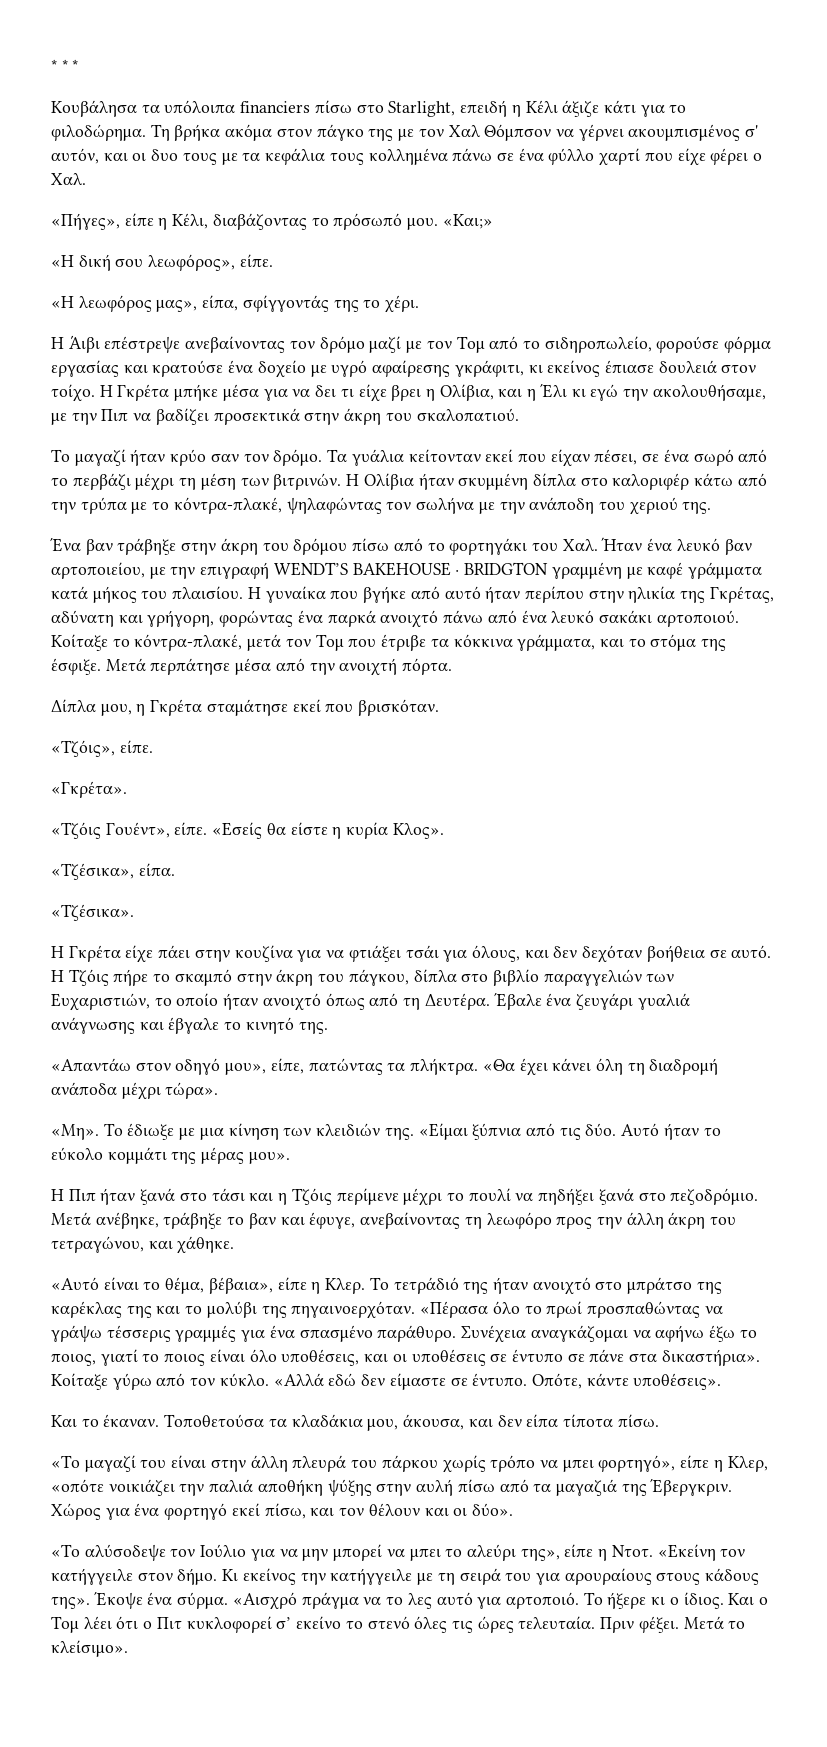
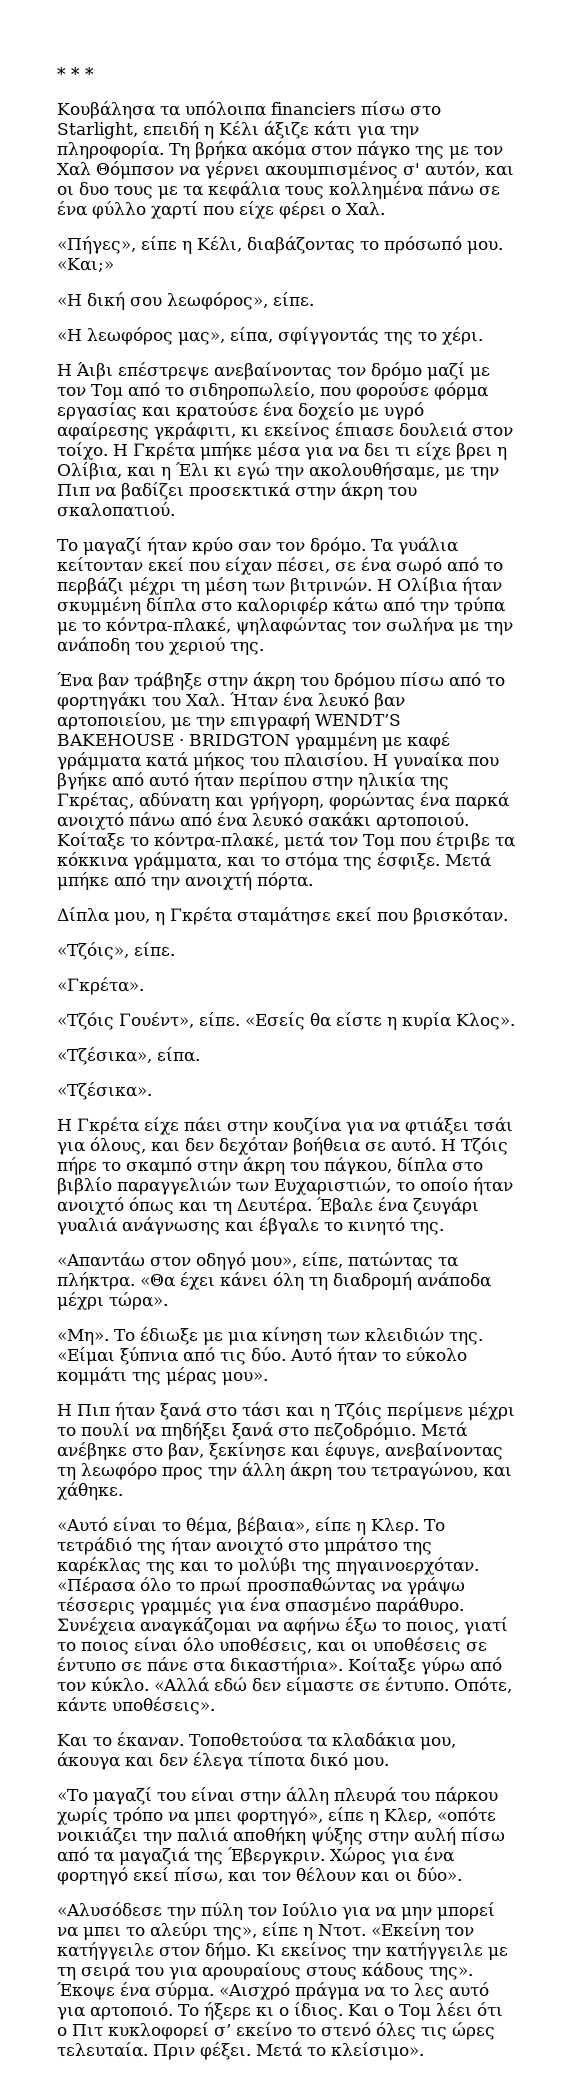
- Κουβάλησα τα υπόλοιπα financiers πίσω στο Starlight, επειδή η Κέλι άξιζε κάτι για το φιλοδώρημα.
+ Κουβάλησα τα υπόλοιπα financiers πίσω στο Starlight, επειδή η Κέλι άξιζε κάτι για την πληροφορία.
- Η Άιβι επέστρεψε ανεβαίνοντας τον δρόμο μαζί με τον Τομ από το σιδηροπωλείο, φορούσε φόρμα εργασίας και κρατούσε ένα δοχείο με υγρό αφαίρεσης γκράφιτι, κι εκείνος έπιασε δουλειά στον τοίχο.
+ Η Άιβι επέστρεψε ανεβαίνοντας τον δρόμο μαζί με τον Τομ από το σιδηροπωλείο, που φορούσε φόρμα εργασίας και κρατούσε ένα δοχείο με υγρό αφαίρεσης γκράφιτι, κι εκείνος έπιασε δουλειά στον τοίχο.
- Μετά περπάτησε μέσα από την ανοιχτή πόρτα.
+ Μετά μπήκε από την ανοιχτή πόρτα.
- Η Τζόις πήρε το σκαμπό στην άκρη του πάγκου, δίπλα στο βιβλίο παραγγελιών των Ευχαριστιών, το οποίο ήταν ανοιχτό όπως από τη Δευτέρα.
+ Η Τζόις πήρε το σκαμπό στην άκρη του πάγκου, δίπλα στο βιβλίο παραγγελιών των Ευχαριστιών, το οποίο ήταν ανοιχτό όπως και τη Δευτέρα.
- Μετά ανέβηκε, τράβηξε το βαν και έφυγε, ανεβαίνοντας τη λεωφόρο προς την άλλη άκρη του τετραγώνου, και χάθηκε.
+ Μετά ανέβηκε στο βαν, ξεκίνησε και έφυγε, ανεβαίνοντας τη λεωφόρο προς την άλλη άκρη του τετραγώνου, και χάθηκε.
- Τοποθετούσα τα κλαδάκια μου, άκουσα, και δεν είπα τίποτα πίσω.
+ Τοποθετούσα τα κλαδάκια μου, άκουγα και δεν έλεγα τίποτα δικό μου.
- «Το αλύσοδεψε τον Ιούλιο για να μην μπορεί να μπει το αλεύρι της», είπε η Ντοτ.
+ «Αλυσόδεσε την πύλη τον Ιούλιο για να μην μπορεί να μπει το αλεύρι της», είπε η Ντοτ.

